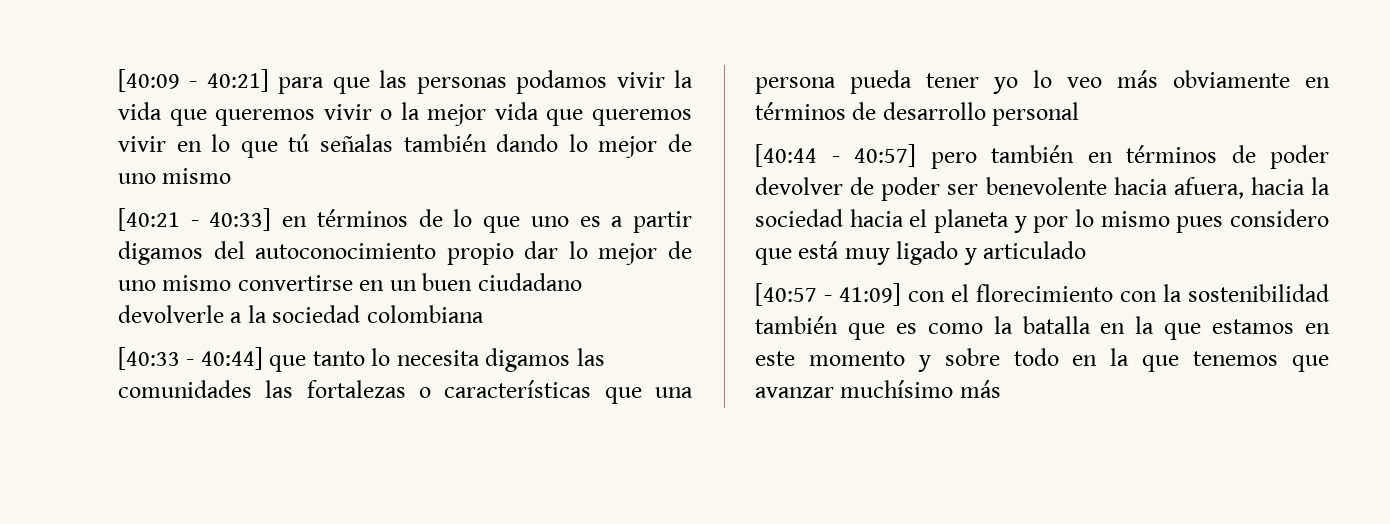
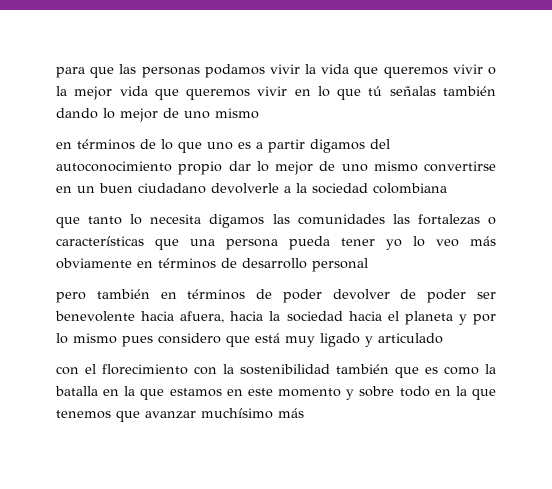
- [40:09 - 40:21] para que las personas podamos vivir la vida que queremos vivir o la mejor vida que queremos vivir en lo que tú señalas también dando lo mejor de uno mismo
+ para que las personas podamos vivir la vida que queremos vivir o la mejor vida que queremos vivir en lo que tú señalas también dando lo mejor de uno mismo
- [40:21 - 40:33] en términos de lo que uno es a partir digamos del autoconocimiento propio dar lo mejor de uno mismo convertirse en un buen ciudadano devolverle a la sociedad colombiana
+ en términos de lo que uno es a partir digamos del autoconocimiento propio dar lo mejor de uno mismo convertirse en un buen ciudadano devolverle a la sociedad colombiana
- [40:33 - 40:44] que tanto lo necesita digamos las comunidades las fortalezas o características que una persona pueda tener yo lo veo más obviamente en términos de desarrollo personal
+ que tanto lo necesita digamos las comunidades las fortalezas o características que una persona pueda tener yo lo veo más obviamente en términos de desarrollo personal
- [40:44 - 40:57] pero también en términos de poder devolver de poder ser benevolente hacia afuera, hacia la sociedad hacia el planeta y por lo mismo pues considero que está muy ligado y articulado
+ pero también en términos de poder devolver de poder ser benevolente hacia afuera, hacia la sociedad hacia el planeta y por lo mismo pues considero que está muy ligado y articulado
- [40:57 - 41:09] con el florecimiento con la sostenibilidad también que es como la batalla en la que estamos en este momento y sobre todo en la que tenemos que avanzar muchísimo más
+ con el florecimiento con la sostenibilidad también que es como la batalla en la que estamos en este momento y sobre todo en la que tenemos que avanzar muchísimo más

